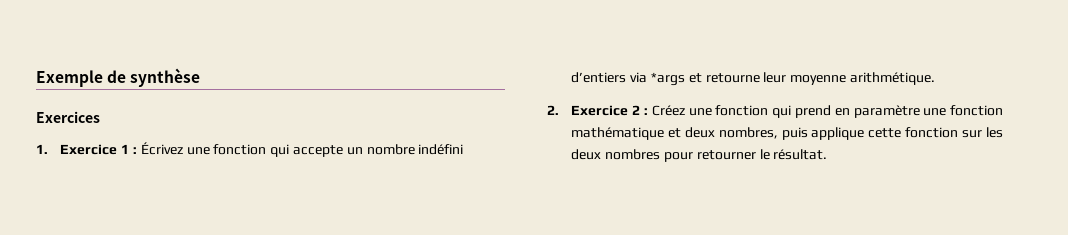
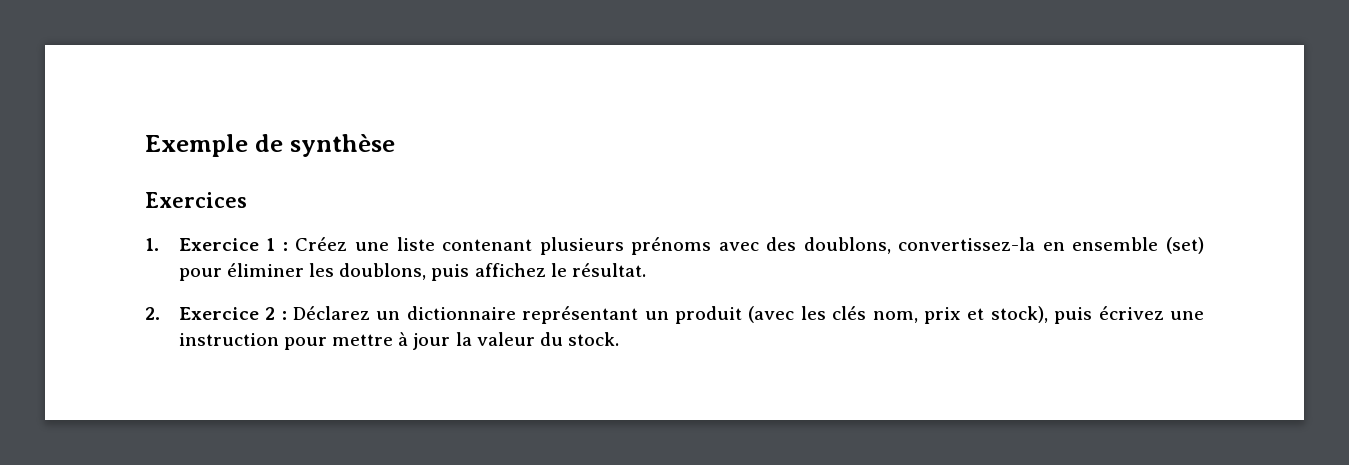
- 1. Exercice 1 : Écrivez une fonction qui accepte un nombre indéfini d’entiers via *args et retourne leur moyenne arithmétique.
- 2. Exercice 2 : Créez une fonction qui prend en paramètre une fonction mathématique et deux nombres, puis applique cette fonction sur les deux nombres pour retourner le résultat.
+ 1. Exercice 1 : Créez une liste contenant plusieurs prénoms avec des doublons, convertissez-la en ensemble (set) pour éliminer les doublons, puis affichez le résultat.
+ 2. Exercice 2 : Déclarez un dictionnaire représentant un produit (avec les clés nom, prix et stock), puis écrivez une instruction pour mettre à jour la valeur du stock.

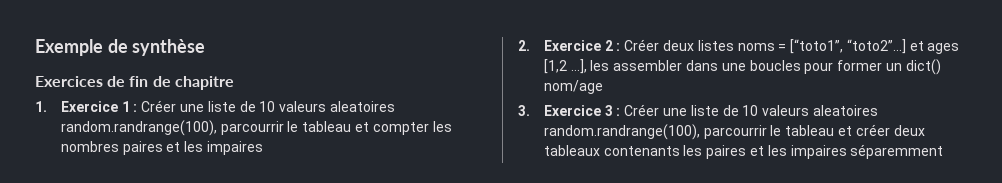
- Exercices
+ Exercices de fin de chapitre
- 1. Exercice 1 : Créez une liste contenant plusieurs prénoms avec des doublons, convertissez-la en ensemble (set) pour éliminer les doublons, puis affichez le résultat.
- 2. Exercice 2 : Déclarez un dictionnaire représentant un produit (avec les clés nom, prix et stock), puis écrivez une instruction pour mettre à jour la valeur du stock.
+ 1. Exercice 1 : Créer une liste de 10 valeurs aleatoires random.randrange(100), parcourrir le tableau et compter les nombres paires et les impaires
+ 2. Exercice 2 : Créer deux listes noms = [“toto1”, “toto2”…] et ages [1,2 …], les assembler dans une boucles pour former un dict() nom/age
+ 3. Exercice 3 : Créer une liste de 10 valeurs aleatoires random.randrange(100), parcourrir le tableau et créer deux tableaux contenants les paires et les impaires séparemment

